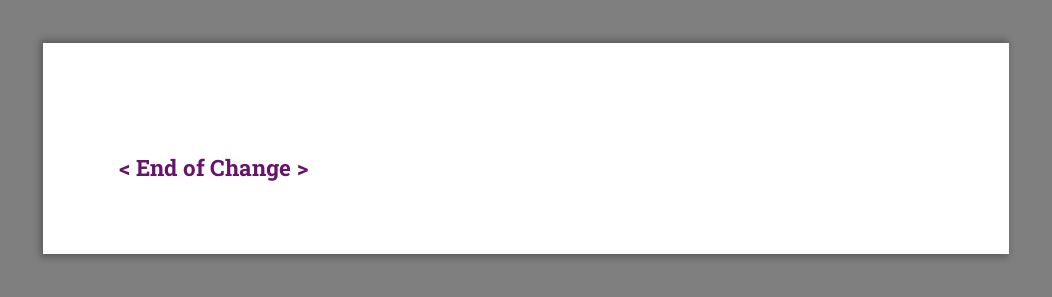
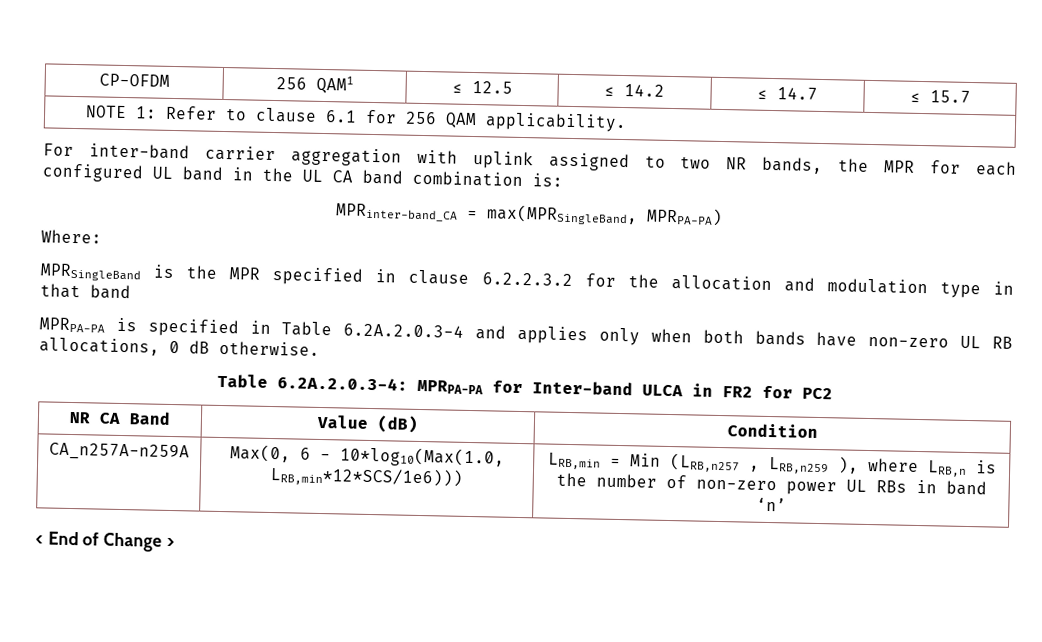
+ CP-OFDM | 256 QAM1 | ≤ 12.5 | ≤ 14.2 | ≤ 14.7 | ≤ 15.7
+ NOTE 1: Refer to clause 6.1 for 256 QAM applicability.
+ For inter-band carrier aggregation with uplink assigned to two NR bands, the MPR for each configured UL band in the UL CA band combination is:
+ MPRinter-band_CA = max(MPRSingleBand, MPRPA-PA)
+ Where:
+ MPRSingleBand is the MPR specified in clause 6.2.2.3.2 for the allocation and modulation type in that band
+ MPRPA-PA is specified in Table 6.2A.2.0.3-4 and applies only when both bands have non-zero UL RB allocations, 0 dB otherwise.
+ Table 6.2A.2.0.3-4: MPRPA-PA for Inter-band ULCA in FR2 for PC2
+ NR CA Band | Value (dB) | Condition
+ CA_n257A-n259A | Max(0, 6 - 10*log10(Max(1.0, LRB,min*12*SCS/1e6))) | LRB,min = Min (LRB,n257 , LRB,n259 ), where LRB,n is the number of non-zero power UL RBs in band ‘n’

